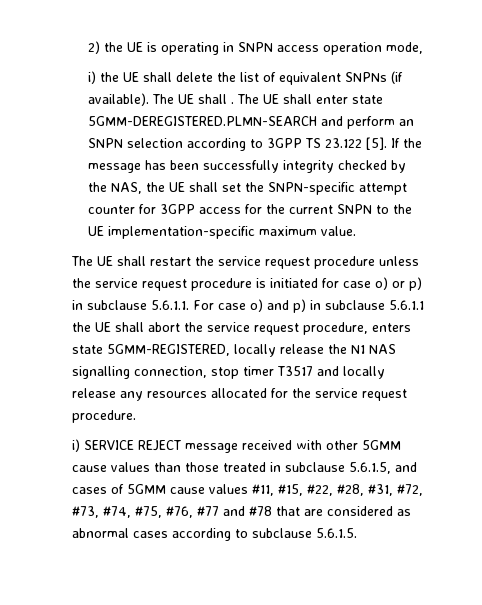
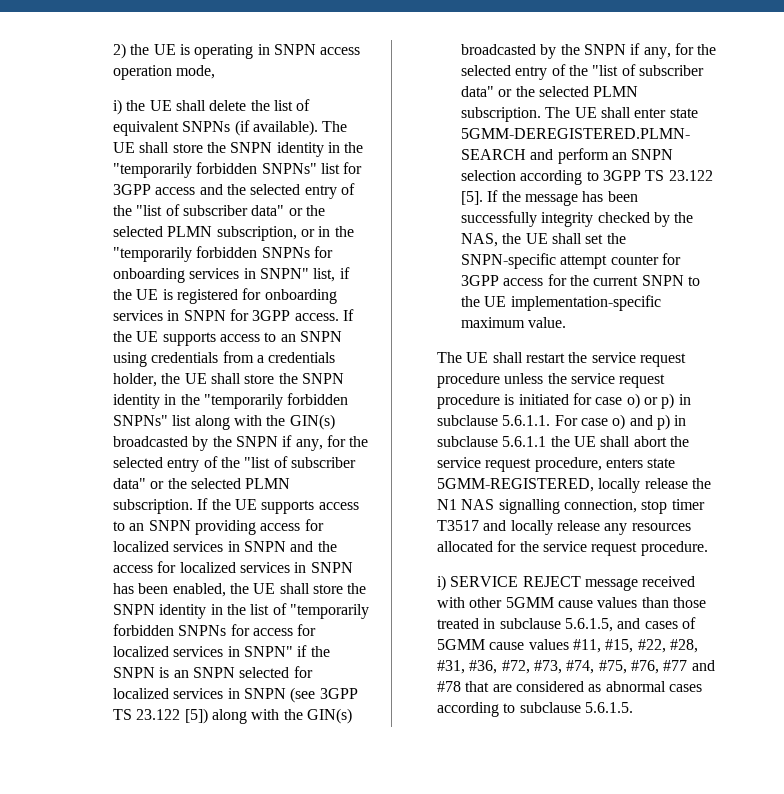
- The UE shall .
+ The UE shall store the SNPN identity in the "temporarily forbidden SNPNs" list for 3GPP access and the selected entry of the "list of subscriber data" or the selected PLMN subscription, or in the "temporarily forbidden SNPNs for onboarding services in SNPN" list, if the UE is registered for onboarding services in SNPN for 3GPP access. If the UE supports access to an SNPN using credentials from a credentials holder, the UE shall store the SNPN identity in the "temporarily forbidden SNPNs" list along with the GIN(s) broadcasted by the SNPN if any, for the selected entry of the "list of subscriber data" or the selected PLMN subscription. If the UE supports access to an SNPN providing access for localized services in SNPN and the access for localized services in SNPN has been enabled, the UE shall store the SNPN identity in the list of "temporarily forbidden SNPNs for access for localized services in SNPN" if the SNPN is an SNPN selected for localized services in SNPN (see 3GPP TS 23.122 [5]) along with the GIN(s) broadcasted by the SNPN if any, for the selected entry of the "list of subscriber data" or the selected PLMN subscription.
- i) SERVICE REJECT message received with other 5GMM cause values than those treated in subclause 5.6.1.5, and cases of 5GMM cause values #11, #15, #22, #28, #31, #72, #73, #74, #75, #76, #77 and #78 that are considered as abnormal cases according to subclause 5.6.1.5.
+ i) SERVICE REJECT message received with other 5GMM cause values than those treated in subclause 5.6.1.5, and cases of 5GMM cause values #11, #15, #22, #28, #31, #36, #72, #73, #74, #75, #76, #77 and #78 that are considered as abnormal cases according to subclause 5.6.1.5.

